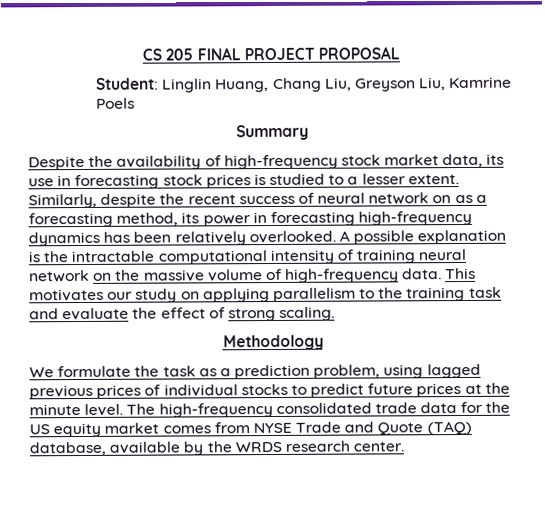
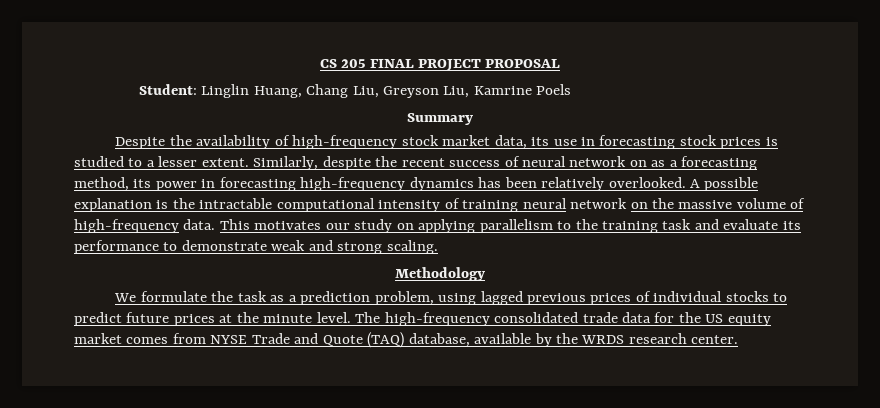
- This motivates our study on applying parallelism to the training task and evaluate the effect of strong scaling.
+ This motivates our study on applying parallelism to the training task and evaluate its performance to demonstrate weak and strong scaling.

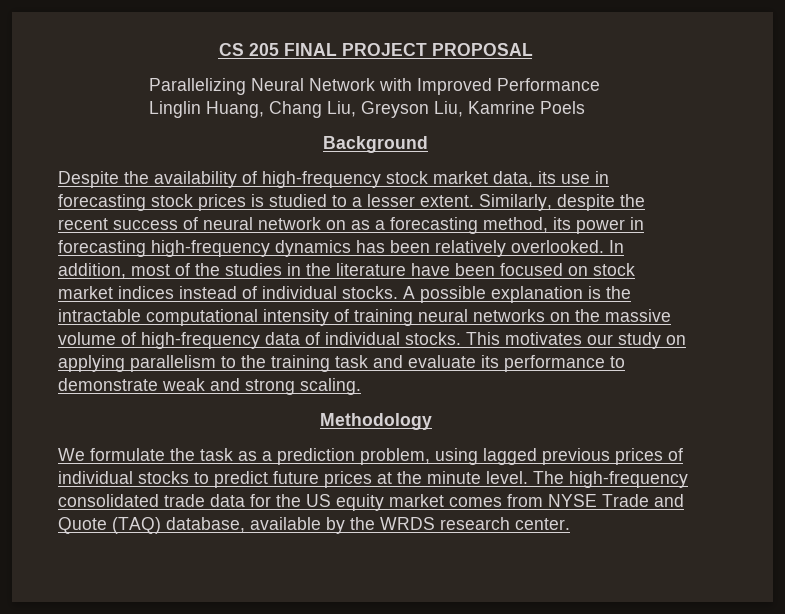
- Student: Linglin Huang, Chang Liu, Greyson Liu, Kamrine Poels
+ Parallelizing Neural Network with Improved Performance
+ Linglin Huang, Chang Liu, Greyson Liu, Kamrine Poels
- Summary
+ Background
+ In addition, most of the studies in the literature have been focused on stock market indices instead of individual stocks.
- A possible explanation is the intractable computational intensity of training neural network on the massive volume of high-frequency data.
+ A possible explanation is the intractable computational intensity of training neural networks on the massive volume of high-frequency data of individual stocks.

